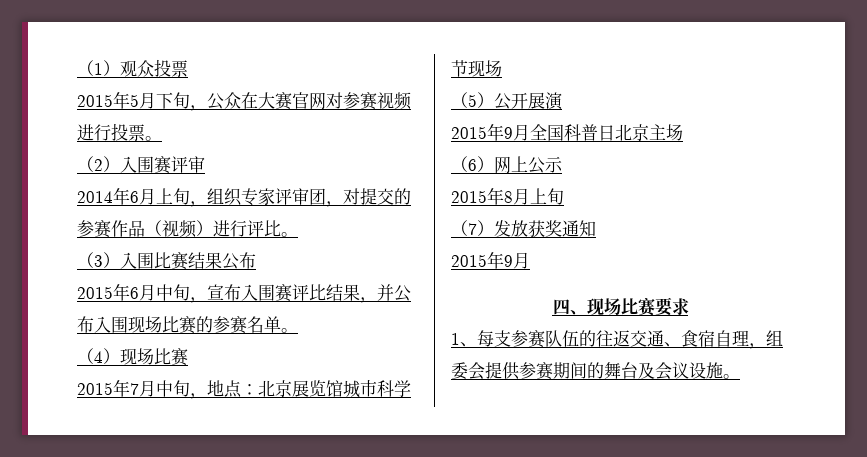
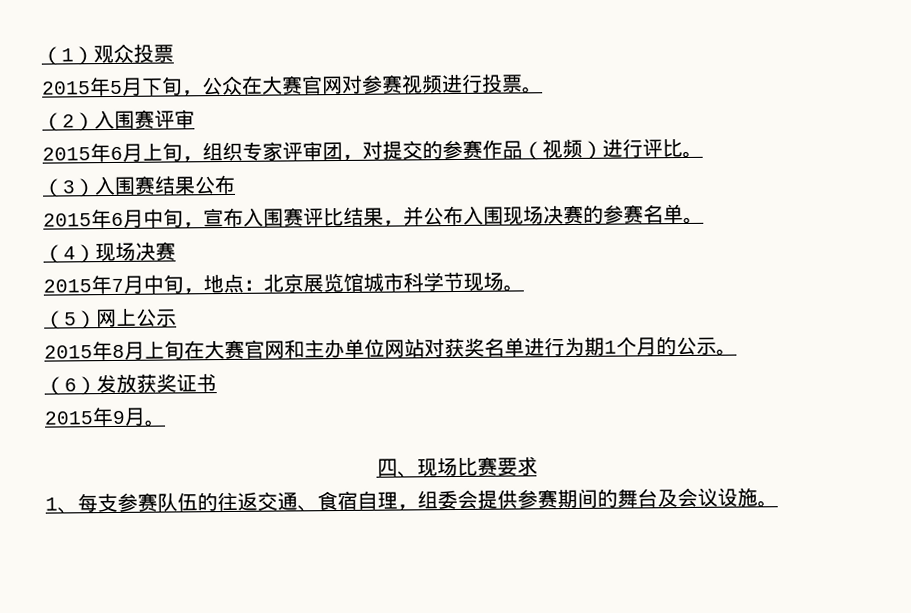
- 2014年6月上旬，组织专家评审团，对提交的参赛作品（视频）进行评比。
+ 2015年6月上旬，组织专家评审团，对提交的参赛作品（视频）进行评比。
- （3）入围比赛结果公布
+ （3）入围赛结果公布
- 2015年6月中旬，宣布入围赛评比结果，并公布入围现场比赛的参赛名单。
+ 2015年6月中旬，宣布入围赛评比结果，并公布入围现场决赛的参赛名单。
- （4）现场比赛
+ （4）现场决赛
- 2015年7月中旬，地点：北京展览馆城市科学节现场
+ 2015年7月中旬，地点：北京展览馆城市科学节现场。
- （5）公开展演
- 2015年9月全国科普日北京主场
- （6）网上公示
+ （5）网上公示
- 2015年8月上旬
- （7）发放获奖通知
- 2015年9月
+ 2015年8月上旬在大赛官网和主办单位网站对获奖名单进行为期1个月的公示。
+ （6）发放获奖证书
+ 2015年9月。

